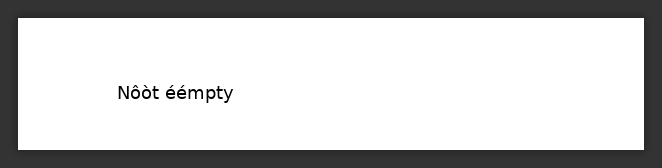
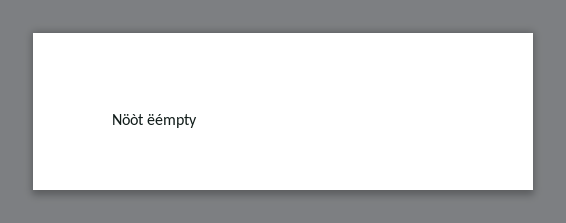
- Nôòt éémpty
+ Nöòt ëémpty

